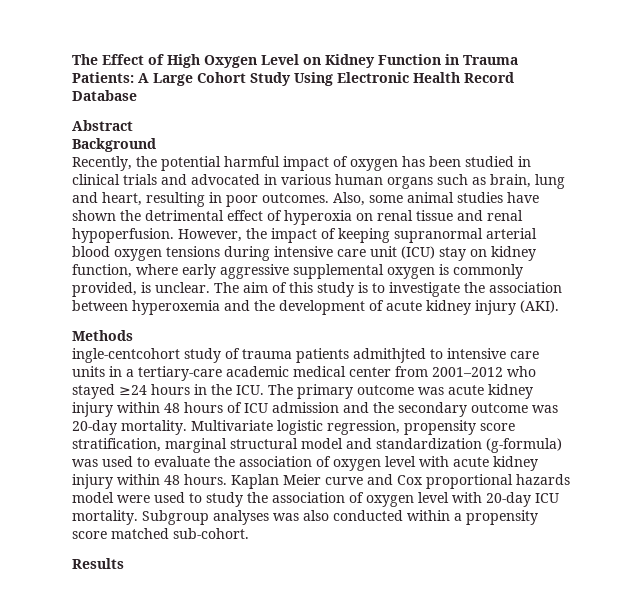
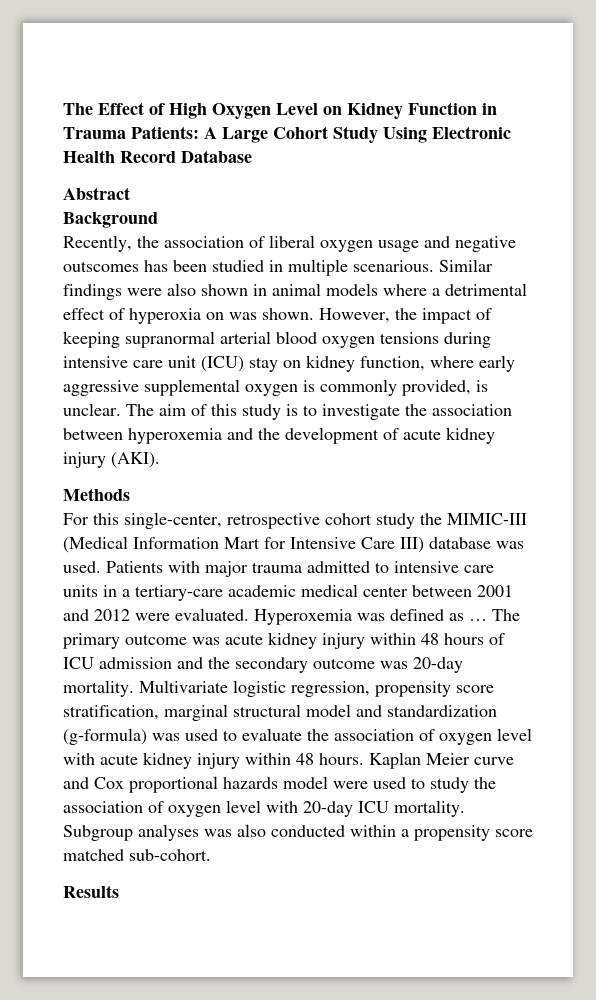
- Recently, the potential harmful impact of oxygen has been studied in clinical trials and advocated in various human organs such as brain, lung and heart, resulting in poor outcomes. Also, some animal studies have shown the detrimental effect of hyperoxia on renal tissue and renal hypoperfusion.
+ Recently, the association of liberal oxygen usage and negative outscomes has been studied in multiple scenarious. Similar findings were also shown in animal models where a detrimental effect of hyperoxia on was shown.
- ingle-centcohort study of trauma patients admithjted to intensive care units in a tertiary-care academic medical center from 2001–2012 who stayed ≥24 hours in the ICU. The primary outcome was acute kidney injury within 48 hours of ICU admission and the secondary outcome was 20-day mortality.
+ For this single-center, retrospective cohort study the MIMIC-III (Medical Information Mart for Intensive Care III) database was used. Patients with major trauma admitted to intensive care units in a tertiary-care academic medical center between 2001 and 2012 were evaluated. Hyperoxemia was defined as … The primary outcome was acute kidney injury within 48 hours of ICU admission and the secondary outcome was 20-day mortality.

